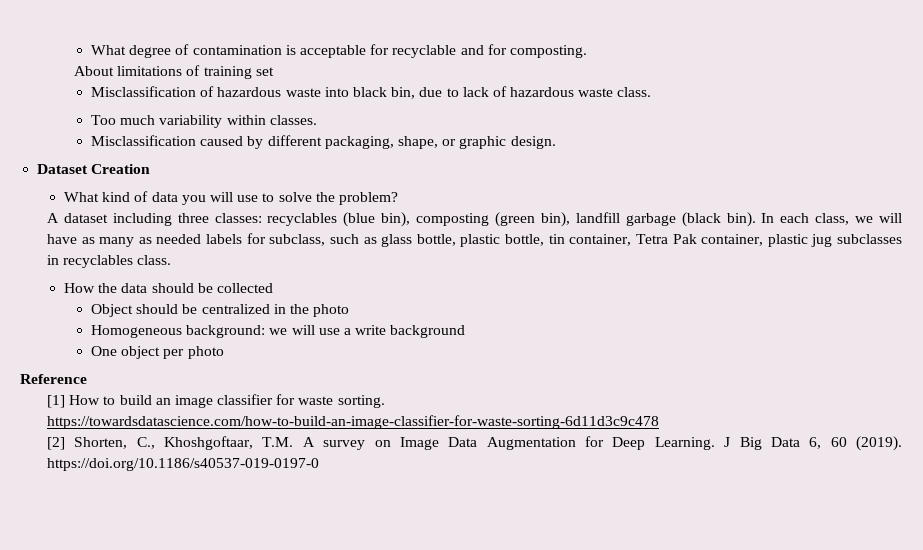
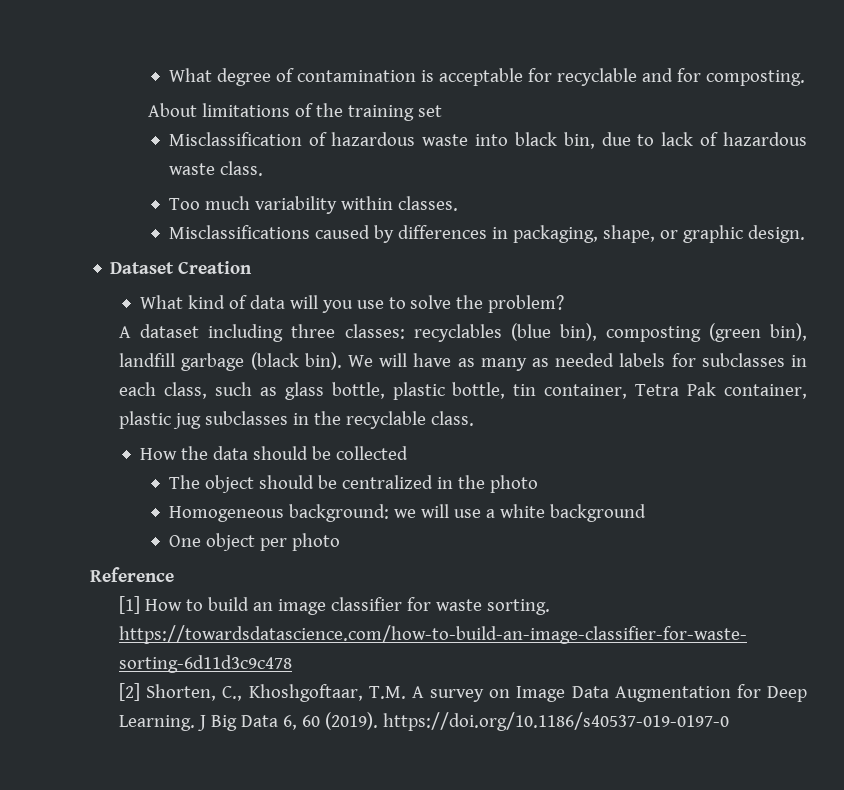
- About limitations of training set
+ About limitations of the training set
- Misclassification caused by different packaging, shape, or graphic design.
+ Misclassifications caused by differences in packaging, shape, or graphic design.
- What kind of data you will use to solve the problem?
+ What kind of data will you use to solve the problem?
- In each class, we will have as many as needed labels for subclass, such as glass bottle, plastic bottle, tin container, Tetra Pak container, plastic jug subclasses in recyclables class.
+ We will have as many as needed labels for subclasses in each class, such as glass bottle, plastic bottle, tin container, Tetra Pak container, plastic jug subclasses in the recyclable class.
- Object should be centralized in the photo
+ The object should be centralized in the photo
- Homogeneous background: we will use a write background
+ Homogeneous background: we will use a white background

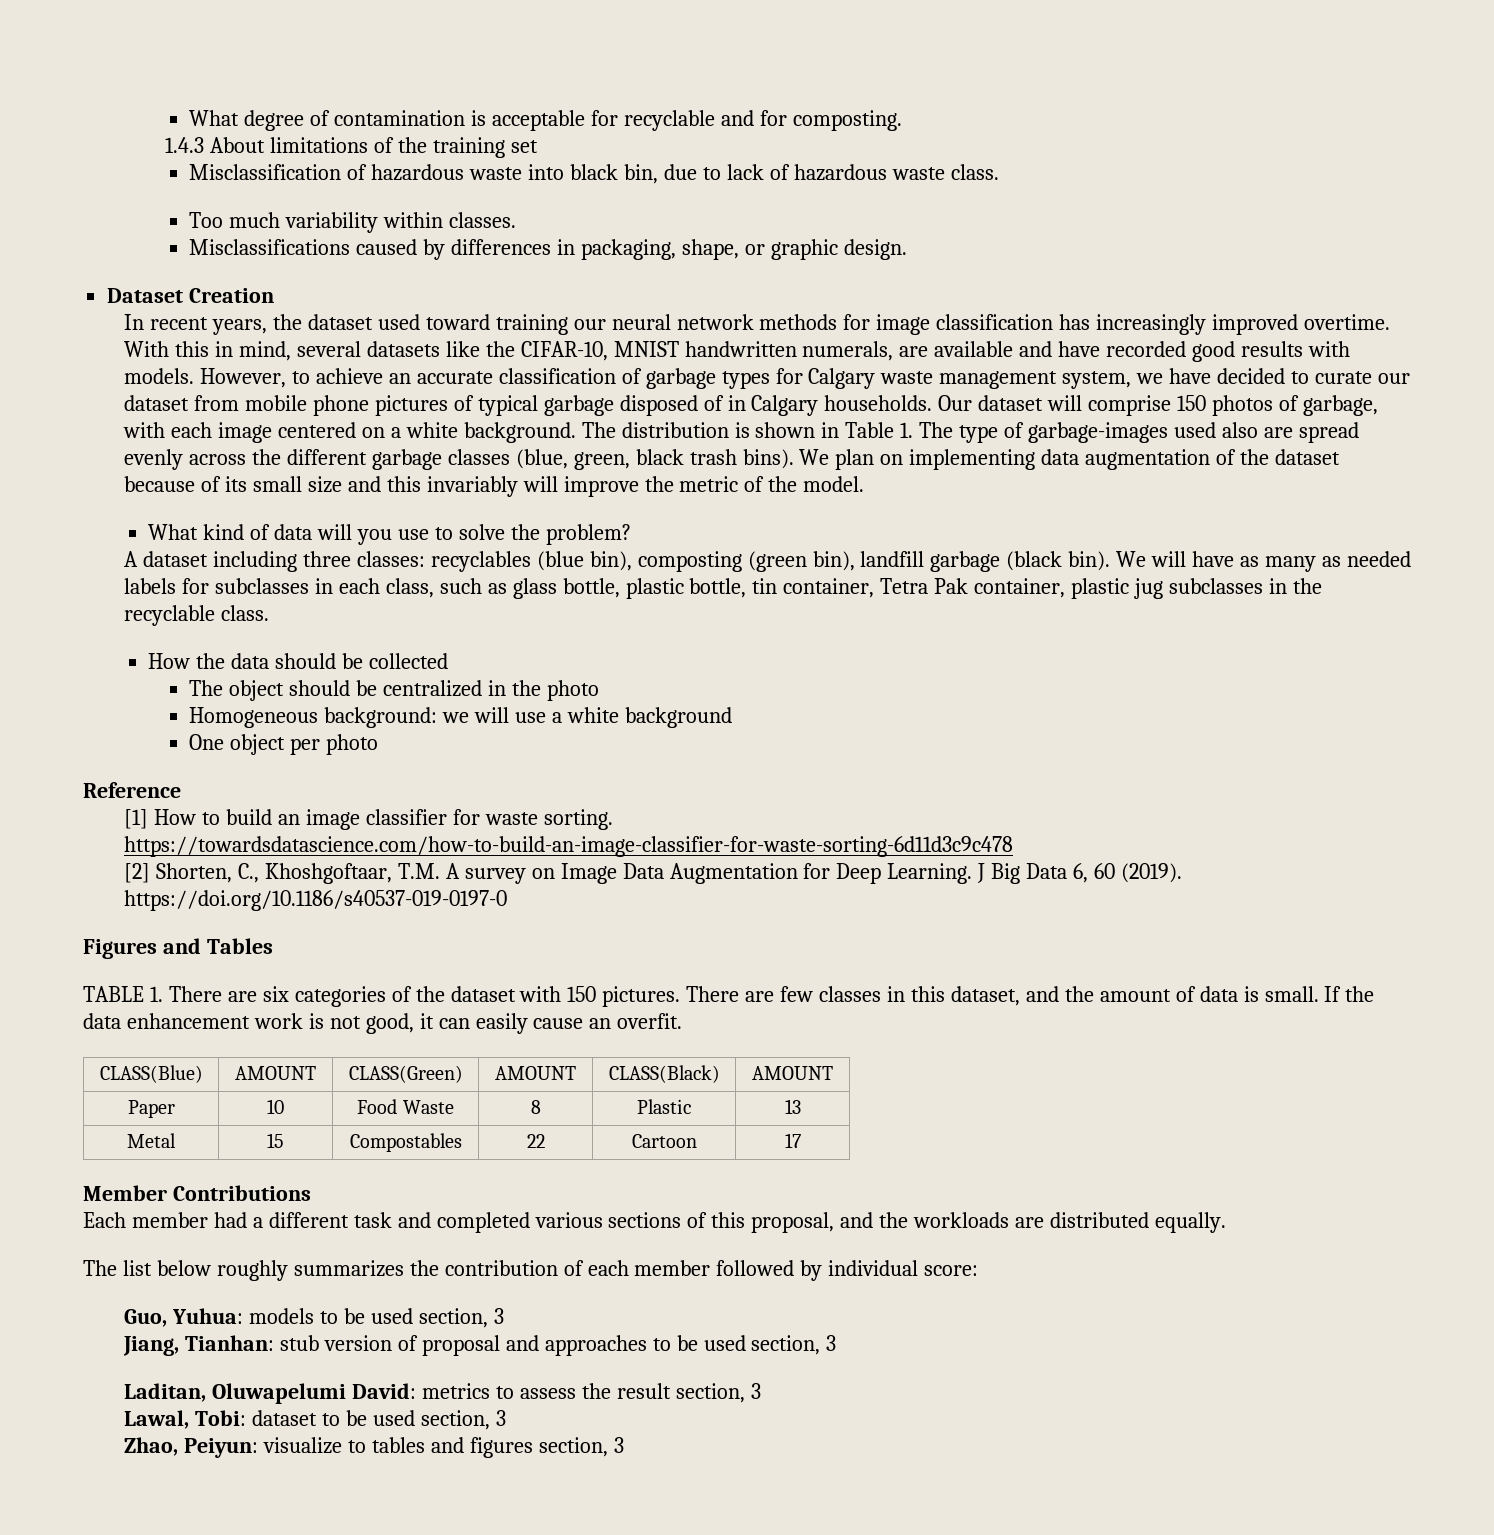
- About limitations of the training set
+ 1.4.3 About limitations of the training set
+ In recent years, the dataset used toward training our neural network methods for image classification has increasingly improved overtime. With this in mind, several datasets like the CIFAR-10, MNIST handwritten numerals, are available and have recorded good results with models. However, to achieve an accurate classification of garbage types for Calgary waste management system, we have decided to curate our dataset from mobile phone pictures of typical garbage disposed of in Calgary households. Our dataset will comprise 150 photos of garbage, with each image centered on a white background. The distribution is shown in Table 1. The type of garbage-images used also are spread evenly across the different garbage classes (blue, green, black trash bins). We plan on implementing data augmentation of the dataset because of its small size and this invariably will improve the metric of the model.
+ Figures and Tables
+ TABLE 1. There are six categories of the dataset with 150 pictures. There are few classes in this dataset, and the amount of data is small. If the data enhancement work is not good, it can easily cause an overfit.
+ CLASS(Blue) | AMOUNT | CLASS(Green) | AMOUNT | CLASS(Black) | AMOUNT
+ Paper | 10 | Food Waste | 8 | Plastic | 13
+ Metal | 15 | Compostables | 22 | Cartoon | 17
+ Member Contributions
+ Each member had a different task and completed various sections of this proposal, and the workloads are distributed equally.
+ The list below roughly summarizes the contribution of each member followed by individual score:
+ Guo, Yuhua: models to be used section, 3
+ Jiang, Tianhan: stub version of proposal and approaches to be used section, 3
+ Laditan, Oluwapelumi David: metrics to assess the result section, 3
+ Lawal, Tobi: dataset to be used section, 3
+ Zhao, Peiyun: visualize to tables and figures section, 3

